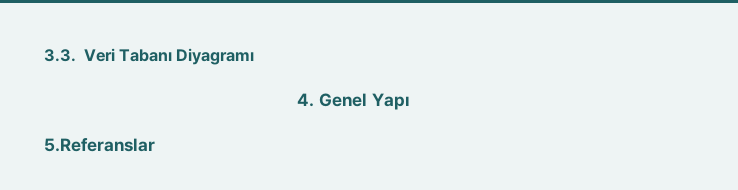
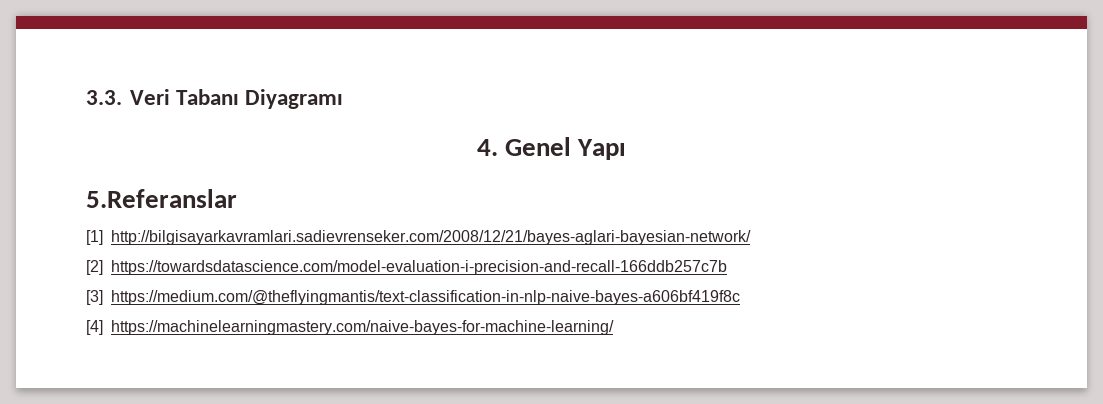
+ [1] http://bilgisayarkavramlari.sadievrenseker.com/2008/12/21/bayes-aglari-bayesian-network/
+ [2] https://towardsdatascience.com/model-evaluation-i-precision-and-recall-166ddb257c7b
+ [3] https://medium.com/@theflyingmantis/text-classification-in-nlp-naive-bayes-a606bf419f8c
+ [4] https://machinelearningmastery.com/naive-bayes-for-machine-learning/

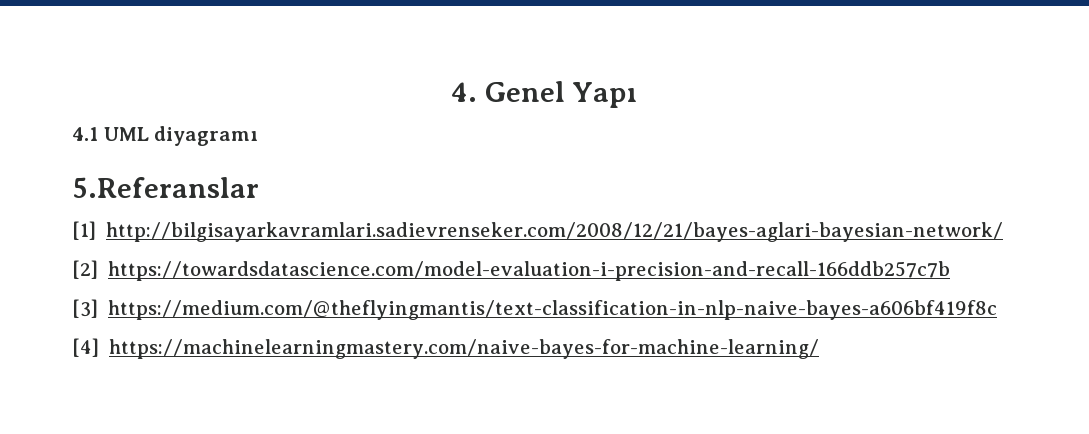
- 3.3. Veri Tabanı Diyagramı
+ 4.1 UML diyagramı

